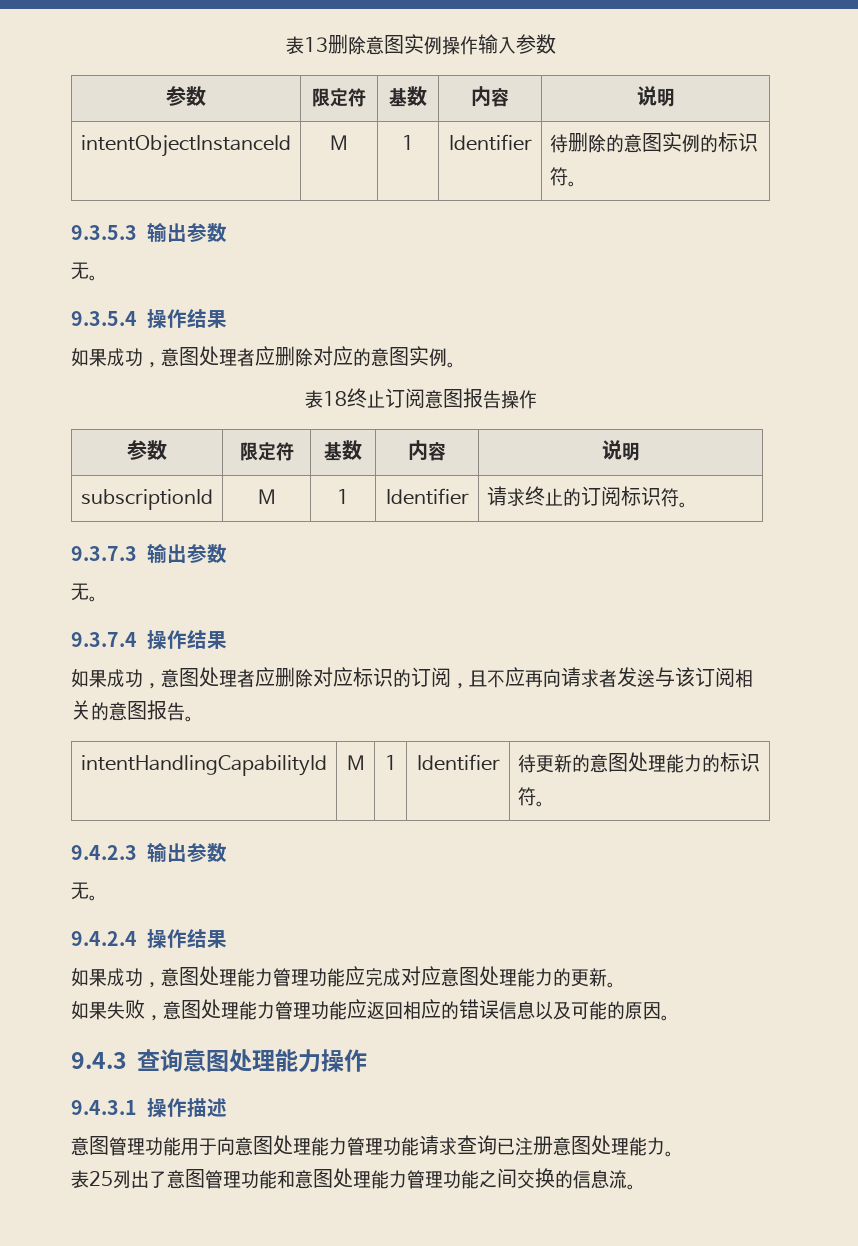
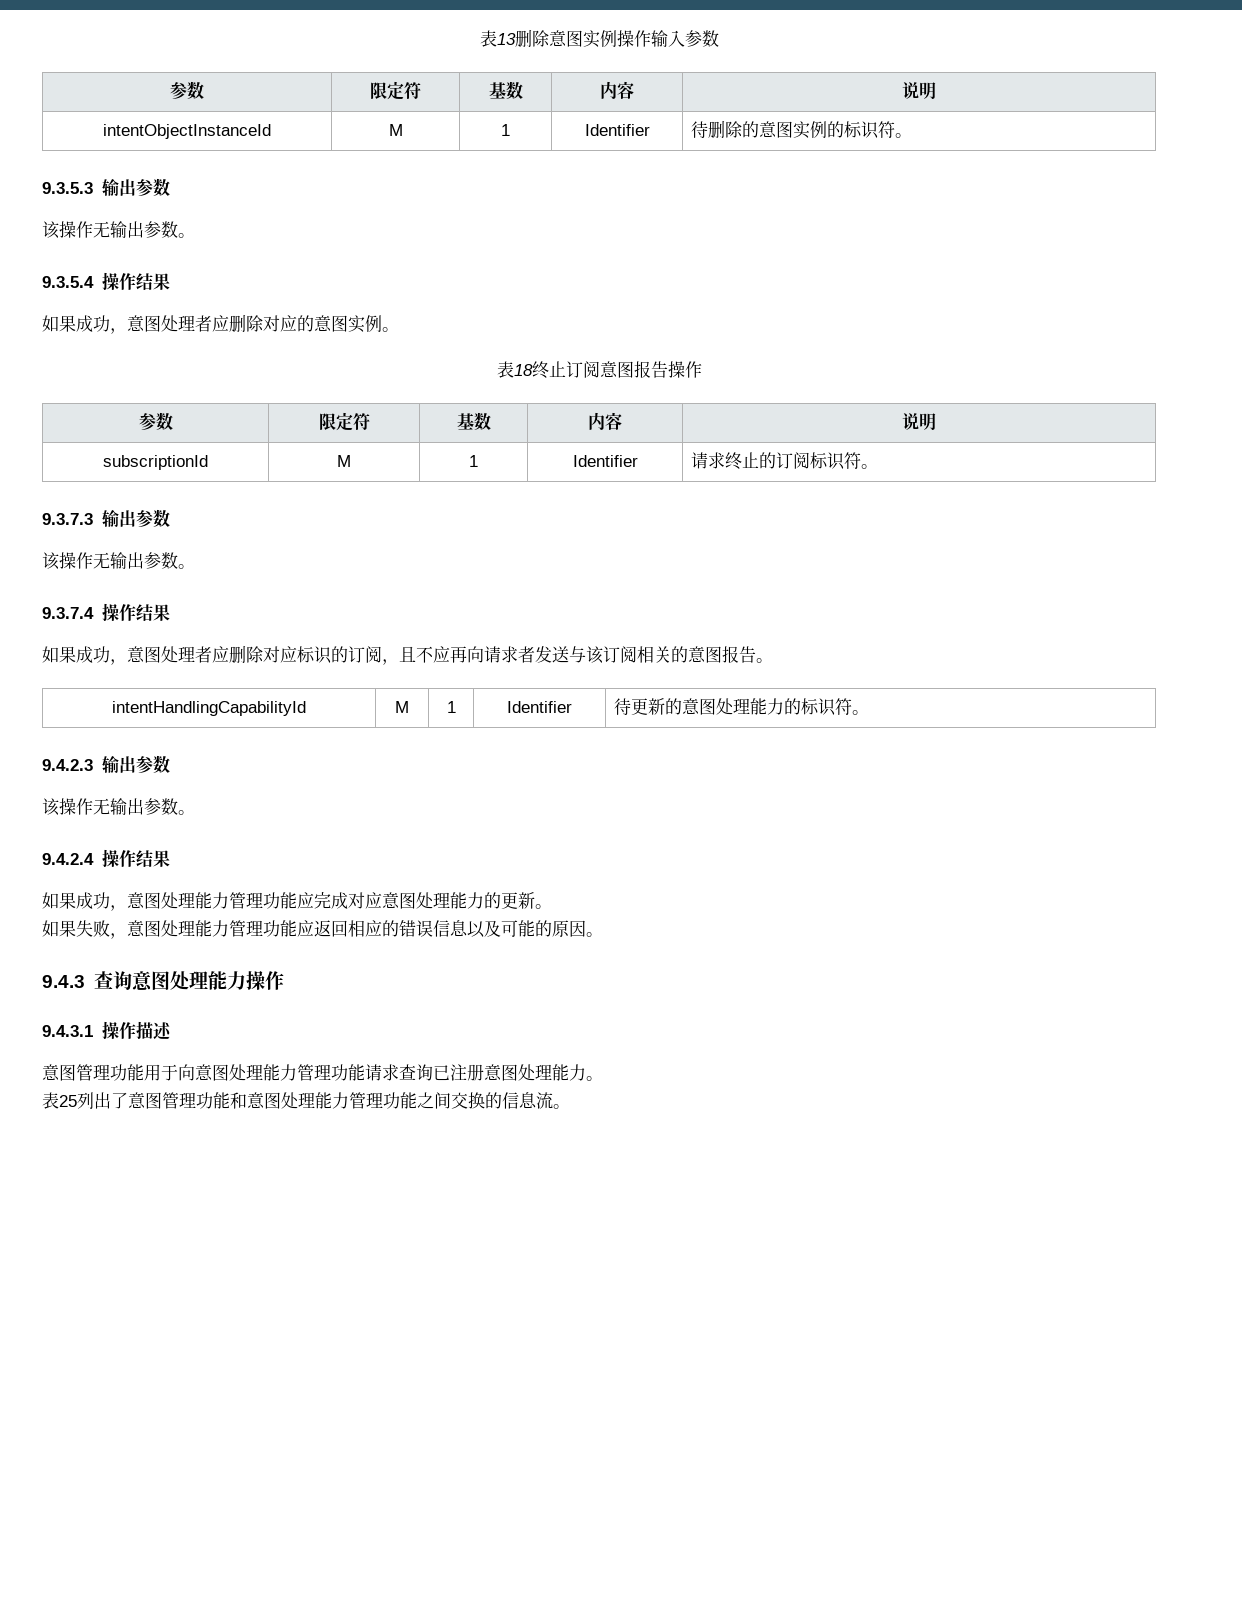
  9.3.5.3输出参数
- 无。
+ 该操作无输出参数。
  9.3.7.3输出参数
- 无。
+ 该操作无输出参数。
  9.4.2.3输出参数
- 无。
+ 该操作无输出参数。

